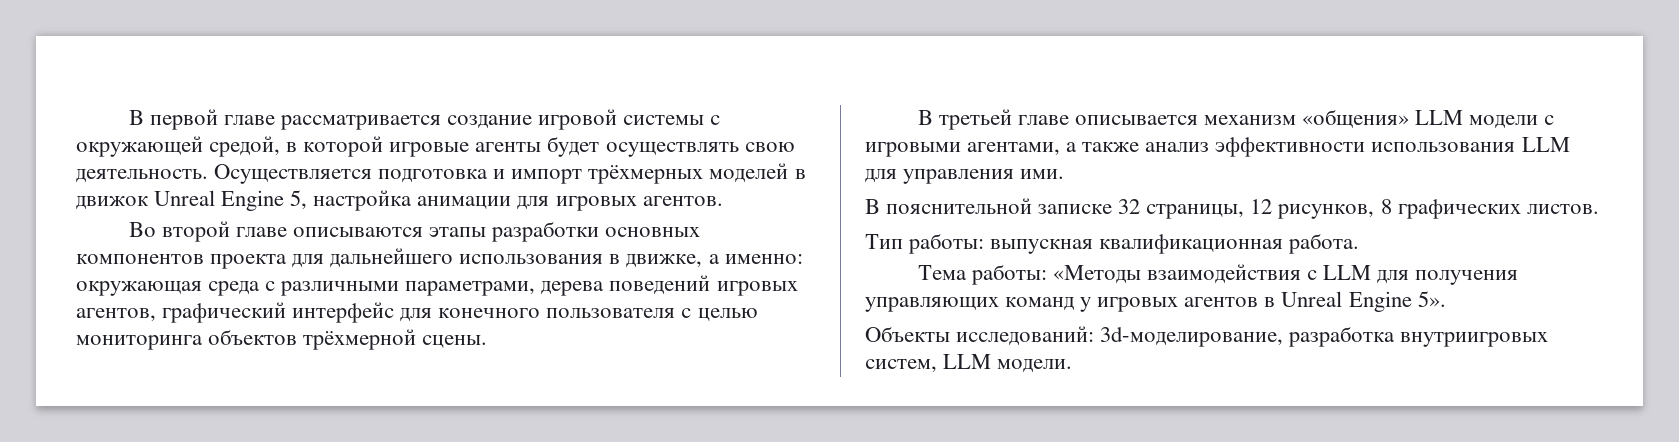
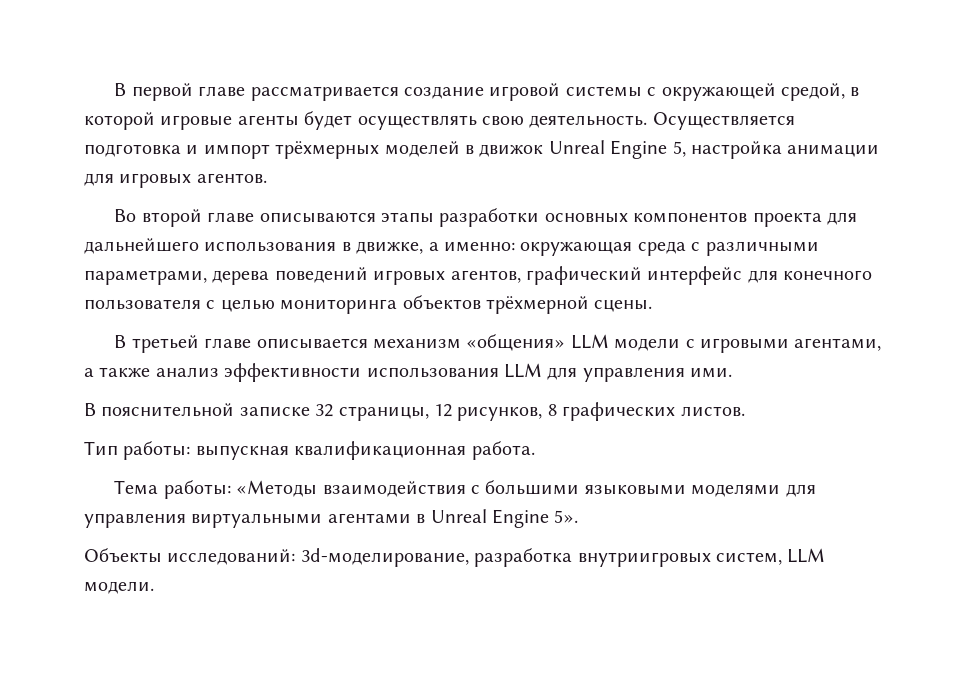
- Тема работы: «Методы взаимодействия с LLM для получения управляющих команд у игровых агентов в Unreal Engine 5».
+ Тема работы: «Методы взаимодействия с большими языковыми моделями для управления виртуальными агентами в Unreal Engine 5».

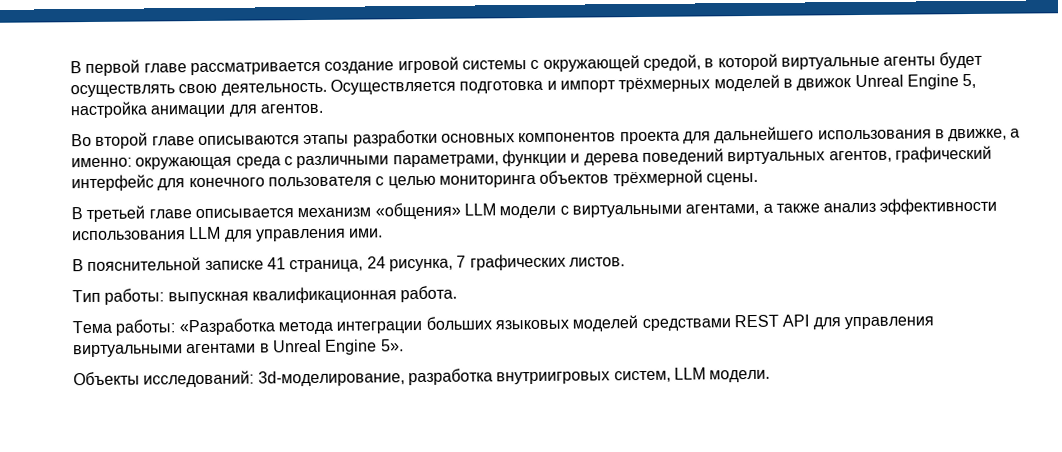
- В первой главе рассматривается создание игровой системы с окружающей средой, в которой игровые агенты будет осуществлять свою деятельность.
+ В первой главе рассматривается создание игровой системы с окружающей средой, в которой виртуальные агенты будет осуществлять свою деятельность.
- Осуществляется подготовка и импорт трёхмерных моделей в движок Unreal Engine 5, настройка анимации для игровых агентов.
+ Осуществляется подготовка и импорт трёхмерных моделей в движок Unreal Engine 5, настройка анимации для агентов.
- Во второй главе описываются этапы разработки основных компонентов проекта для дальнейшего использования в движке, а именно: окружающая среда с различными параметрами, дерева поведений игровых агентов, графический интерфейс для конечного пользователя с целью мониторинга объектов трёхмерной сцены.
+ Во второй главе описываются этапы разработки основных компонентов проекта для дальнейшего использования в движке, а именно: окружающая среда с различными параметрами, функции и дерева поведений виртуальных агентов, графический интерфейс для конечного пользователя с целью мониторинга объектов трёхмерной сцены.
- В третьей главе описывается механизм «общения» LLM модели с игровыми агентами, а также анализ эффективности использования LLM для управления ими.
+ В третьей главе описывается механизм «общения» LLM модели с виртуальными агентами, а также анализ эффективности использования LLM для управления ими.
- В пояснительной записке 32 страницы, 12 рисунков, 8 графических листов.
+ В пояснительной записке 41 страница, 24 рисунка, 7 графических листов.
- Тема работы: «Методы взаимодействия с большими языковыми моделями для управления виртуальными агентами в Unreal Engine 5».
+ Тема работы: «Разработка метода интеграции больших языковых моделей средствами REST API для управления виртуальными агентами в Unreal Engine 5».

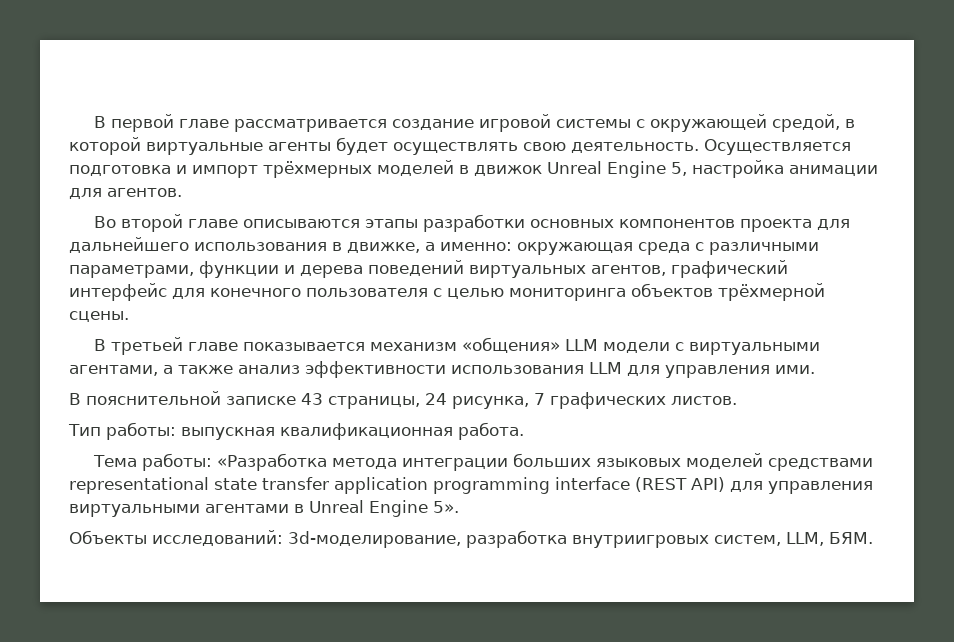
- В третьей главе описывается механизм «общения» LLM модели с виртуальными агентами, а также анализ эффективности использования LLM для управления ими.
+ В третьей главе показывается механизм «общения» LLM модели с виртуальными агентами, а также анализ эффективности использования LLM для управления ими.
- В пояснительной записке 41 страница, 24 рисунка, 7 графических листов.
+ В пояснительной записке 43 страницы, 24 рисунка, 7 графических листов.
- Тема работы: «Разработка метода интеграции больших языковых моделей средствами REST API для управления виртуальными агентами в Unreal Engine 5».
+ Тема работы: «Разработка метода интеграции больших языковых моделей средствами representational state transfer application programming interface (REST API) для управления виртуальными агентами в Unreal Engine 5».
- Объекты исследований: 3d-моделирование, разработка внутриигровых систем, LLM модели.
+ Объекты исследований: 3d-моделирование, разработка внутриигровых систем, LLM, БЯМ.

